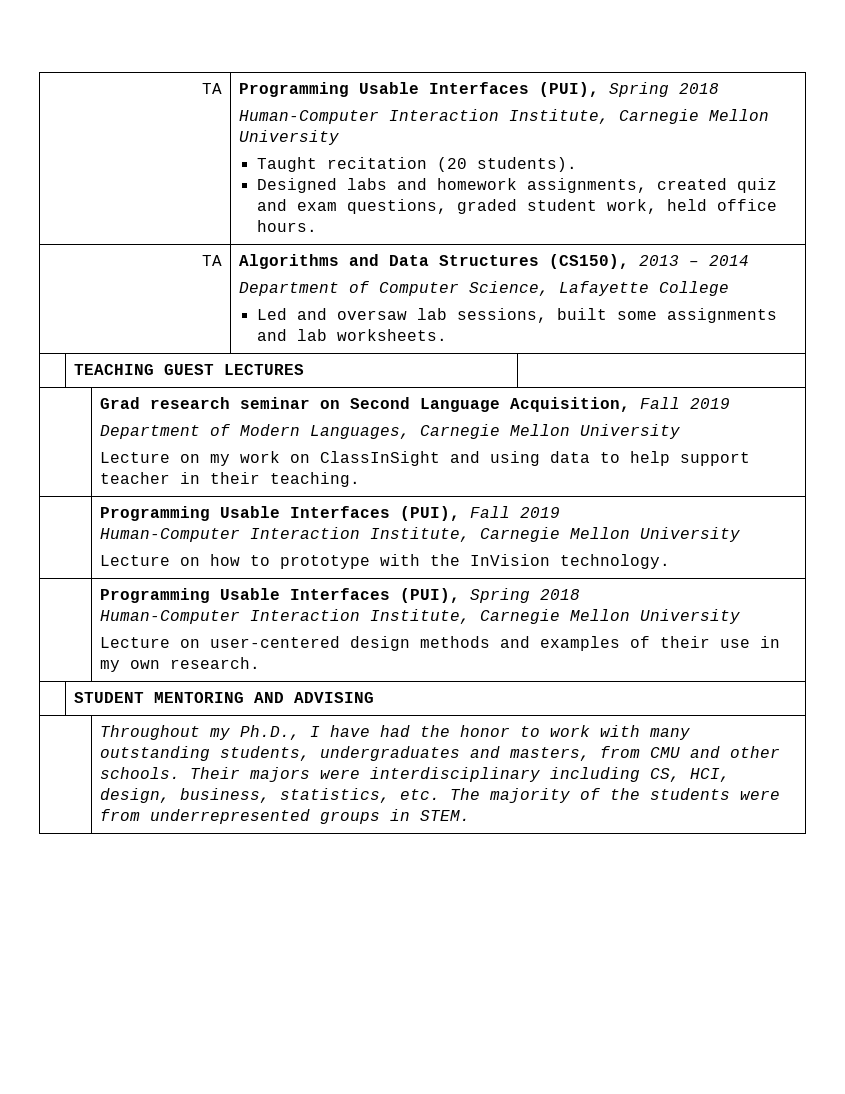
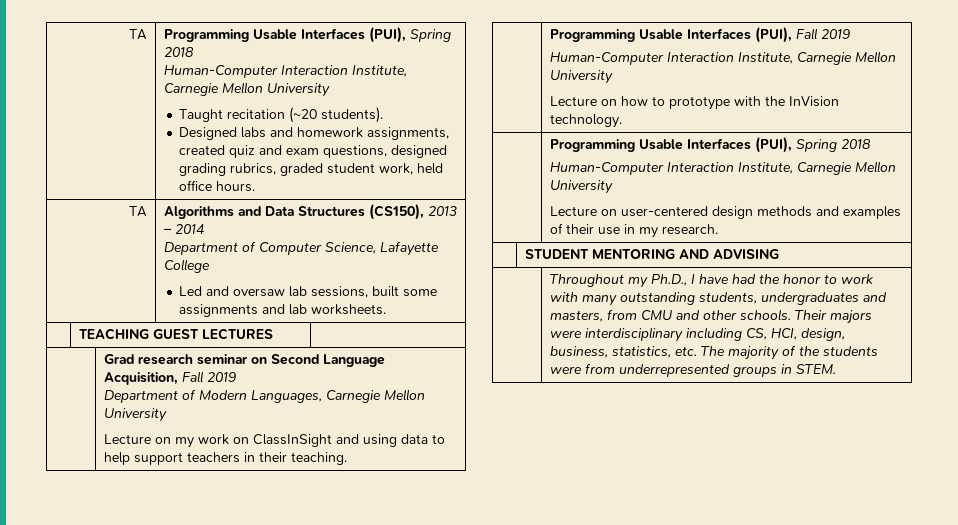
  TA | Programming Usable Interfaces (PUI), Spring 2018
  Human-Computer Interaction Institute, Carnegie Mellon University
- Taught recitation (20 students).
- Designed labs and homework assignments, created quiz and exam questions, graded student work, held office hours.
+ Taught recitation (~20 students).
+ Designed labs and homework assignments, created quiz and exam questions, designed grading rubrics, graded student work, held office hours.
  | Grad research seminar on Second Language Acquisition, Fall 2019
  Department of Modern Languages, Carnegie Mellon University
- Lecture on my work on ClassInSight and using data to help support teacher in their teaching.
+ Lecture on my work on ClassInSight and using data to help support teachers in their teaching.
  | Programming Usable Interfaces (PUI), Fall 2019
  Human-Computer Interaction Institute, Carnegie Mellon University
  Lecture on how to prototype with the InVision technology.
  | Programming Usable Interfaces (PUI), Spring 2018
  Human-Computer Interaction Institute, Carnegie Mellon University
- Lecture on user-centered design methods and examples of their use in my own research.
+ Lecture on user-centered design methods and examples of their use in my research.

